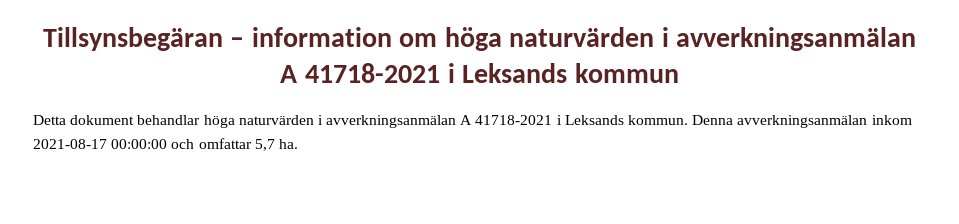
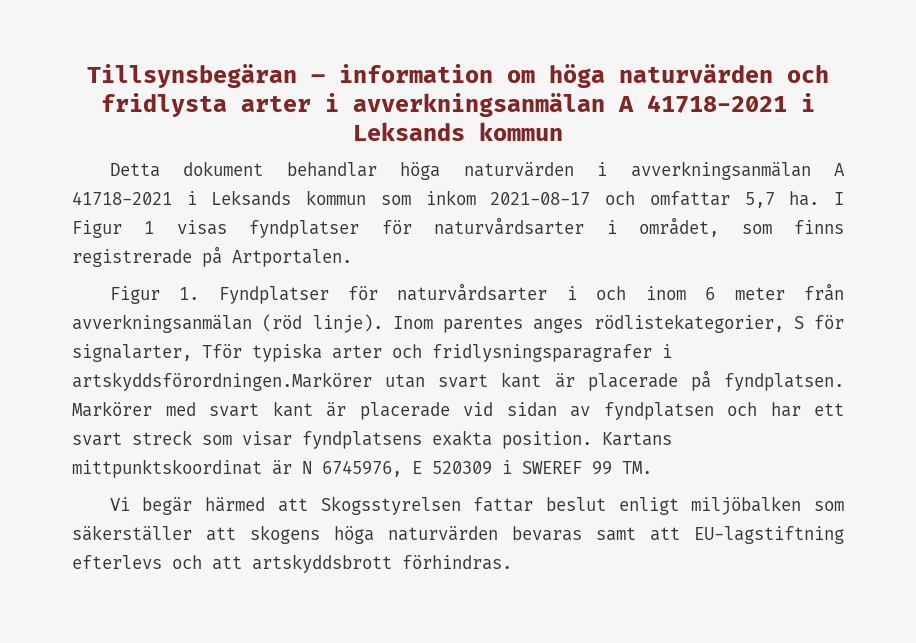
- Tillsynsbegäran – information om höga naturvärden i avverkningsanmälan A 41718-2021 i Leksands kommun
+ Tillsynsbegäran – information om höga naturvärden och fridlysta arter i avverkningsanmälan A 41718-2021 i Leksands kommun
- Detta dokument behandlar höga naturvärden i avverkningsanmälan A 41718-2021 i Leksands kommun. Denna avverkningsanmälan inkom 2021-08-17 00:00:00 och omfattar 5,7 ha.
+ Detta dokument behandlar höga naturvärden i avverkningsanmälan A 41718-2021 i Leksands kommun som inkom 2021-08-17 och omfattar 5,7 ha.
+ I Figur 1 visas fyndplatser för naturvårdsarter i området, som finns registrerade på Artportalen.
+ Figur 1. Fyndplatser för naturvårdsarter i och inom 6 meter från avverkningsanmälan (röd linje). Inom parentes anges rödlistekategorier, S för signalarter, Tför typiska arter och fridlysningsparagrafer i artskyddsförordningen.Markörer utan svart kant är placerade på fyndplatsen. Markörer med svart kant är placerade vid sidan av fyndplatsen och har ett svart streck som visar fyndplatsens exakta position. Kartans mittpunktskoordinat är N 6745976, E 520309 i SWEREF 99 TM.
+ Vi begär härmed att Skogsstyrelsen fattar beslut enligt miljöbalken som säkerställer att skogens höga naturvärden bevaras samt att EU-lagstiftning efterlevs och att artskyddsbrott förhindras.

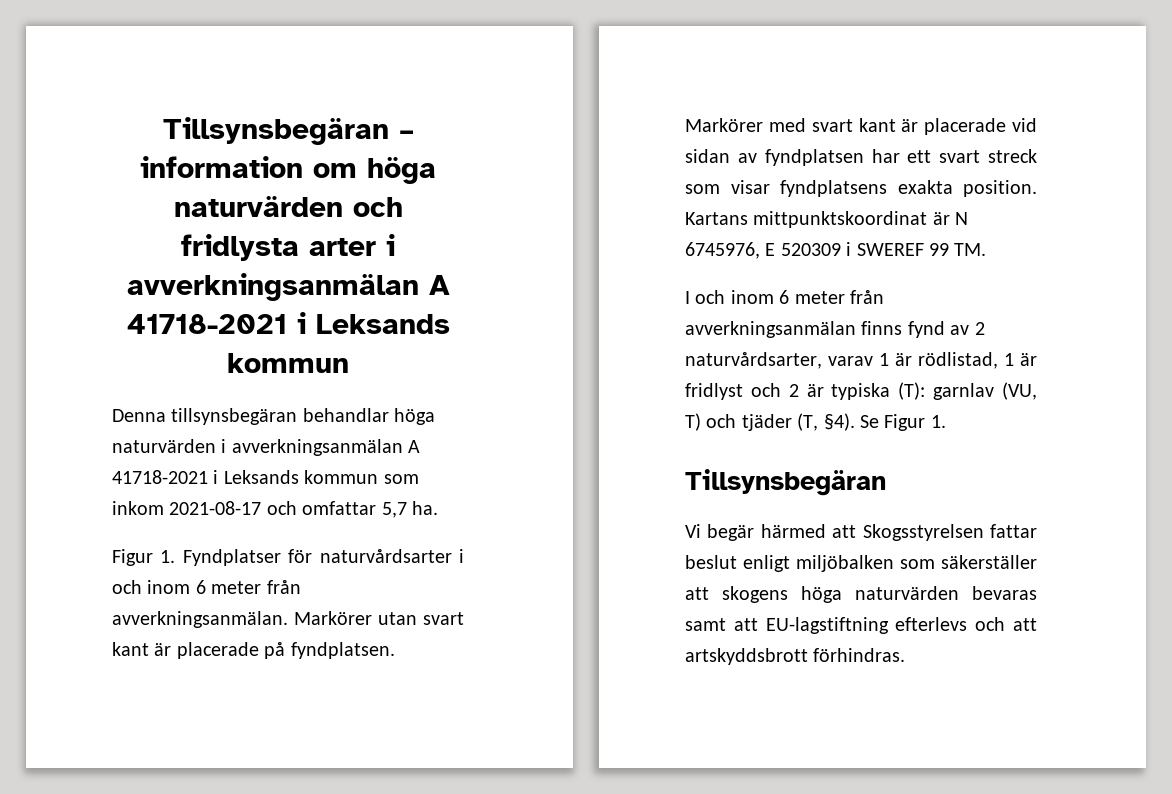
- Detta dokument behandlar höga naturvärden i avverkningsanmälan A 41718-2021 i Leksands kommun som inkom 2021-08-17 och omfattar 5,7 ha. I Figur 1 visas fyndplatser för naturvårdsarter i området, som finns registrerade på Artportalen.
+ Denna tillsynsbegäran behandlar höga naturvärden i avverkningsanmälan A 41718-2021 i Leksands kommun som inkom 2021-08-17 och omfattar 5,7 ha.
- Figur 1. Fyndplatser för naturvårdsarter i och inom 6 meter från avverkningsanmälan (röd linje). Inom parentes anges rödlistekategorier, S för signalarter, Tför typiska arter och fridlysningsparagrafer i artskyddsförordningen.Markörer utan svart kant är placerade på fyndplatsen.
+ Figur 1. Fyndplatser för naturvårdsarter i och inom 6 meter från avverkningsanmälan. Markörer utan svart kant är placerade på fyndplatsen.
- Markörer med svart kant är placerade vid sidan av fyndplatsen och har ett svart streck som visar fyndplatsens exakta position.
+ Markörer med svart kant är placerade vid sidan av fyndplatsen har ett svart streck som visar fyndplatsens exakta position.
+ I och inom 6 meter från avverkningsanmälan finns fynd av 2 naturvårdsarter, varav 1 är rödlistad, 1 är fridlyst och 2 är typiska (T): garnlav (VU, T) och tjäder (T, §4). Se Figur 1.
+ Tillsynsbegäran

